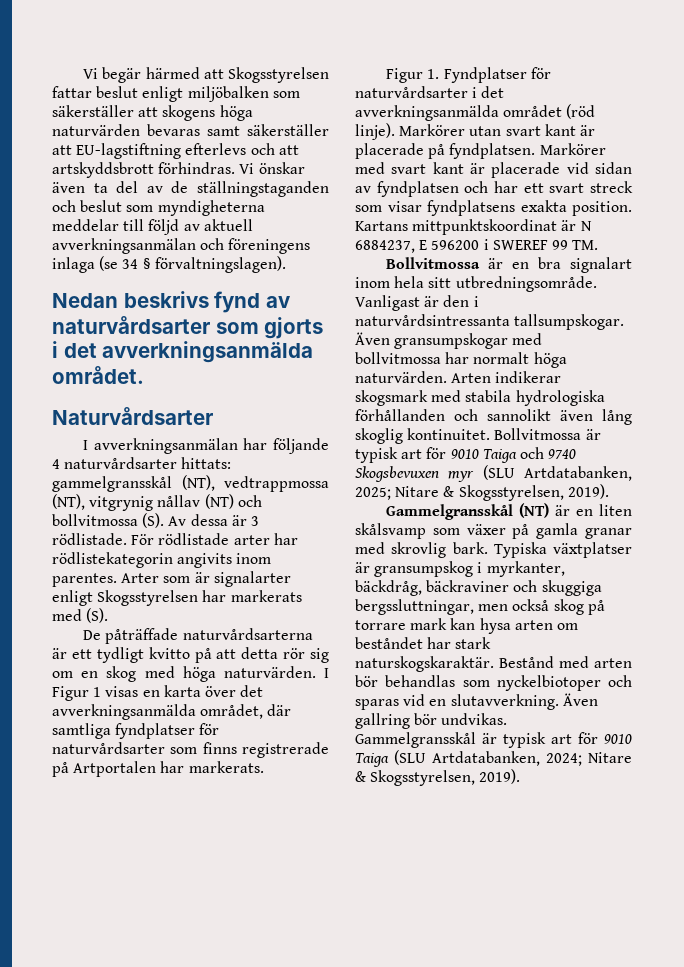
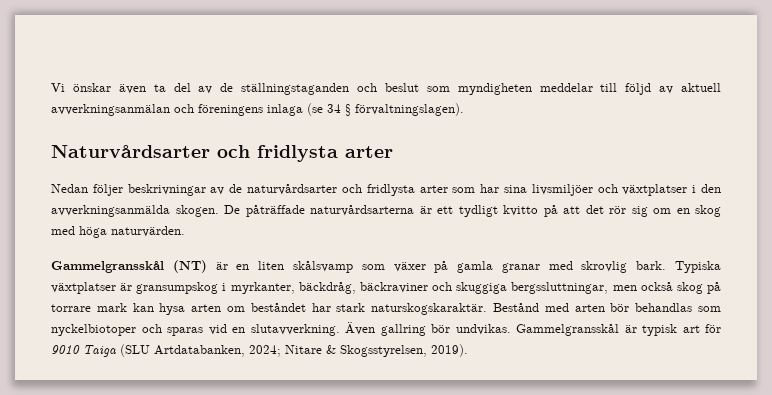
- Vi begär härmed att Skogsstyrelsen fattar beslut enligt miljöbalken som säkerställer att skogens höga naturvärden bevaras samt säkerställer att EU-lagstiftning efterlevs och att artskyddsbrott förhindras. Vi önskar även ta del av de ställningstaganden och beslut som myndigheterna meddelar till följd av aktuell avverkningsanmälan och föreningens inlaga (se 34 § förvaltningslagen).
+ Vi önskar även ta del av de ställningstaganden och beslut som myndigheten meddelar till följd av aktuell avverkningsanmälan och föreningens inlaga (se 34 § förvaltningslagen).
- Nedan beskrivs fynd av naturvårdsarter som gjorts i det avverkningsanmälda området.
- Naturvårdsarter
- I avverkningsanmälan har följande 4 naturvårdsarter hittats: gammelgransskål (NT), vedtrappmossa (NT), vitgrynig nållav (NT) och bollvitmossa (S). Av dessa är 3 rödlistade. För rödlistade arter har rödlistekategorin angivits inom parentes. Arter som är signalarter enligt Skogsstyrelsen har markerats med (S).
- De påträffade naturvårdsarterna är ett tydligt kvitto på att detta rör sig om en skog med höga naturvärden. I Figur 1 visas en karta över det avverkningsanmälda området, där samtliga fyndplatser för naturvårdsarter som finns registrerade på Artportalen har markerats.
- Figur 1. Fyndplatser för naturvårdsarter i det avverkningsanmälda området (röd linje). Markörer utan svart kant är placerade på fyndplatsen. Markörer med svart kant är placerade vid sidan av fyndplatsen och har ett svart streck som visar fyndplatsens exakta position. Kartans mittpunktskoordinat är N 6884237, E 596200 i SWEREF 99 TM.
- Bollvitmossa är en bra signalart inom hela sitt utbredningsområde. Vanligast är den i naturvårdsintressanta tallsumpskogar. Även gransumpskogar med bollvitmossa har normalt höga naturvärden. Arten indikerar skogsmark med stabila hydrologiska förhållanden och sannolikt även lång skoglig kontinuitet. Bollvitmossa är typisk art för 9010 Taiga och 9740 Skogsbevuxen myr (SLU Artdatabanken, 2025; Nitare & Skogsstyrelsen, 2019).
+ Naturvårdsarter och fridlysta arter
+ Nedan följer beskrivningar av de naturvårdsarter och fridlysta arter som har sina livsmiljöer och växtplatser i den avverkningsanmälda skogen. De påträffade naturvårdsarterna är ett tydligt kvitto på att det rör sig om en skog med höga naturvärden.

